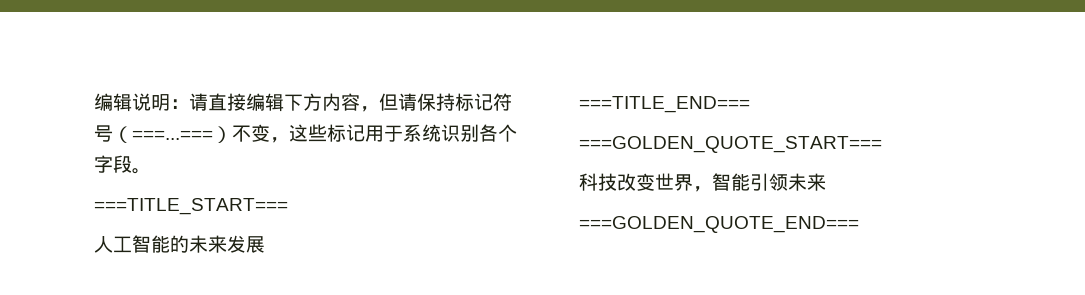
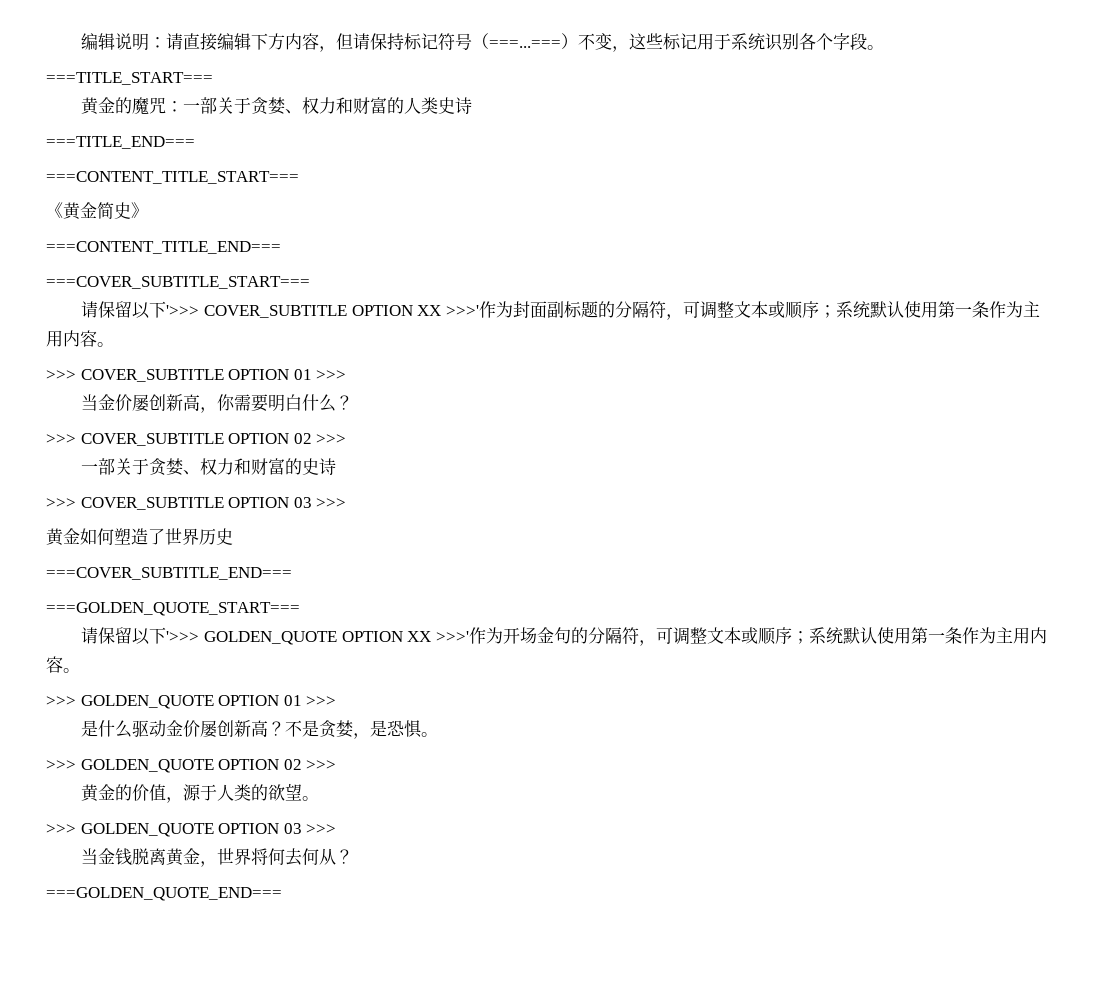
- 人工智能的未来发展
+ 黄金的魔咒：一部关于贪婪、权力和财富的人类史诗
  ===TITLE_END===
+ ===CONTENT_TITLE_START===
+ 《黄金简史》
+ ===CONTENT_TITLE_END===
+ ===COVER_SUBTITLE_START===
+ 请保留以下'>>> COVER_SUBTITLE OPTION XX >>>'作为封面副标题的分隔符，可调整文本或顺序；系统默认使用第一条作为主用内容。
+ >>> COVER_SUBTITLE OPTION 01 >>>
+ 当金价屡创新高，你需要明白什么？
+ >>> COVER_SUBTITLE OPTION 02 >>>
+ 一部关于贪婪、权力和财富的史诗
+ >>> COVER_SUBTITLE OPTION 03 >>>
+ 黄金如何塑造了世界历史
+ ===COVER_SUBTITLE_END===
  ===GOLDEN_QUOTE_START===
- 科技改变世界，智能引领未来
+ 请保留以下'>>> GOLDEN_QUOTE OPTION XX >>>'作为开场金句的分隔符，可调整文本或顺序；系统默认使用第一条作为主用内容。
+ >>> GOLDEN_QUOTE OPTION 01 >>>
+ 是什么驱动金价屡创新高？不是贪婪，是恐惧。
+ >>> GOLDEN_QUOTE OPTION 02 >>>
+ 黄金的价值，源于人类的欲望。
+ >>> GOLDEN_QUOTE OPTION 03 >>>
+ 当金钱脱离黄金，世界将何去何从？

